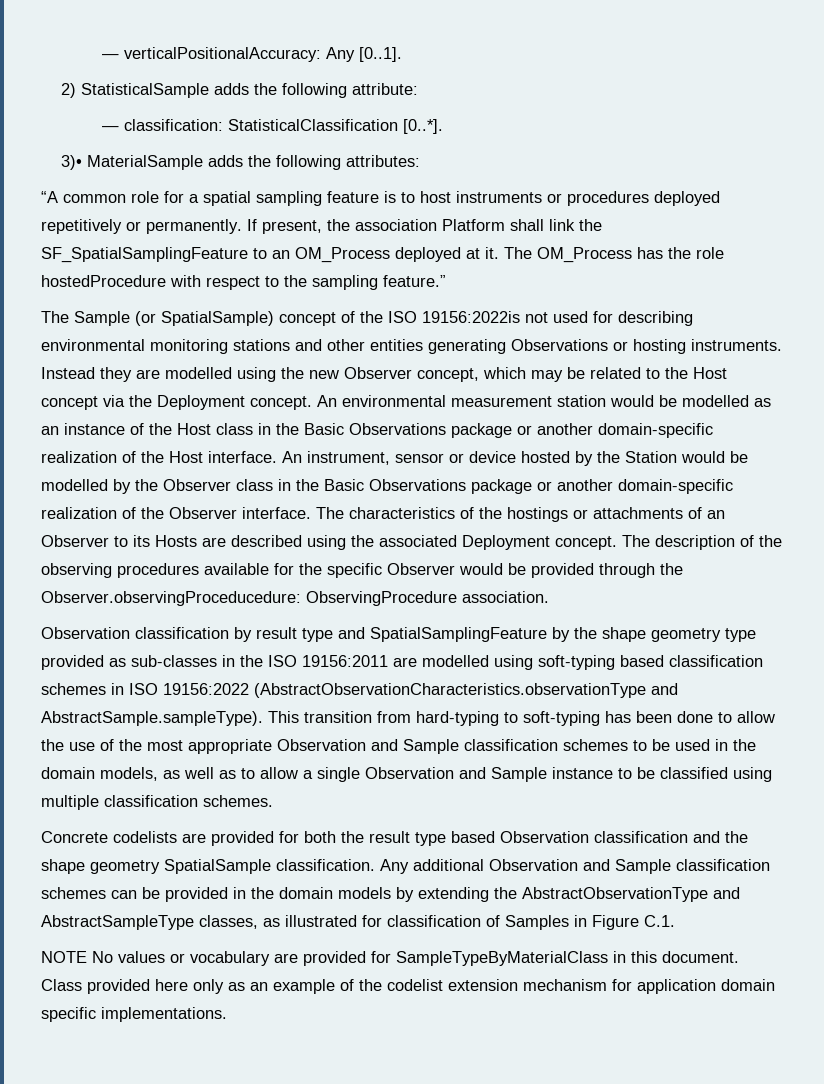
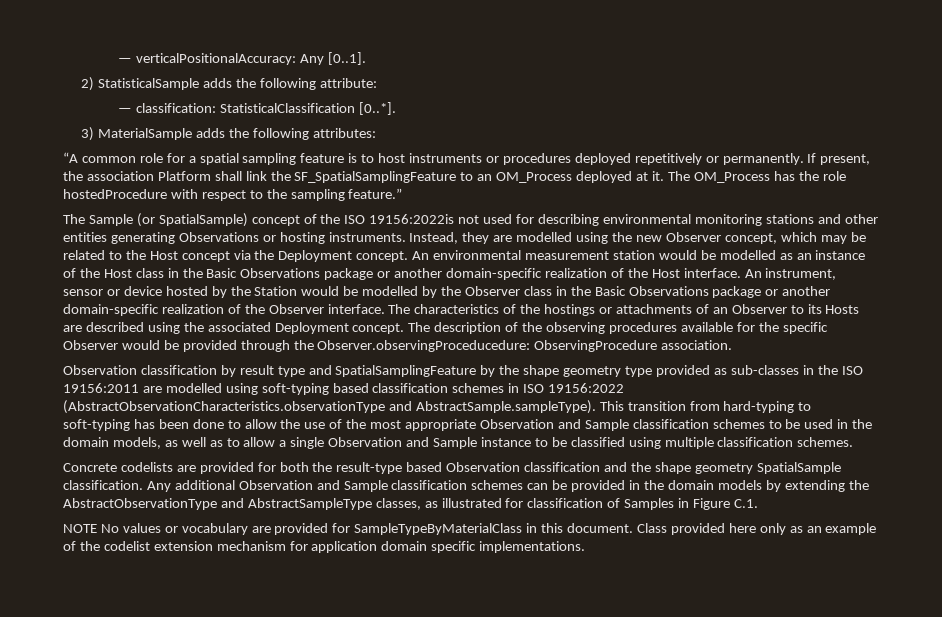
- 3)• MaterialSample adds the following attributes:
+ 3) MaterialSample adds the following attributes:
- Instead they are modelled using the new Observer concept, which may be related to the Host concept via the Deployment concept.
+ Instead, they are modelled using the new Observer concept, which may be related to the Host concept via the Deployment concept.
- Concrete codelists are provided for both the result type based Observation classification and the shape geometry SpatialSample classification.
+ Concrete codelists are provided for both the result-type based Observation classification and the shape geometry SpatialSample classification.

